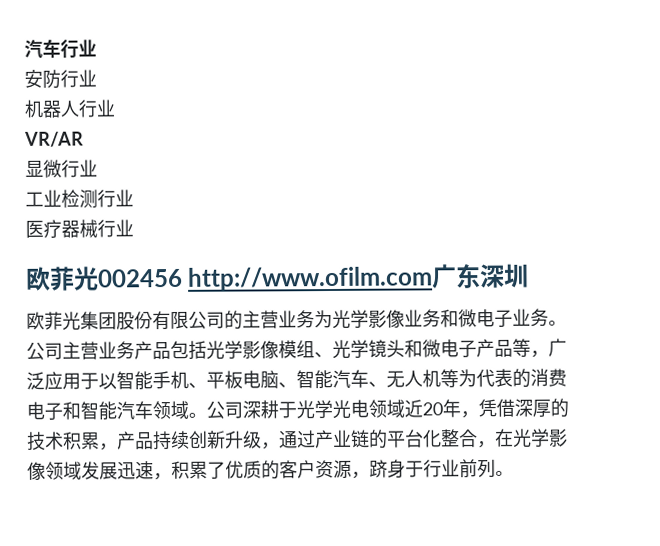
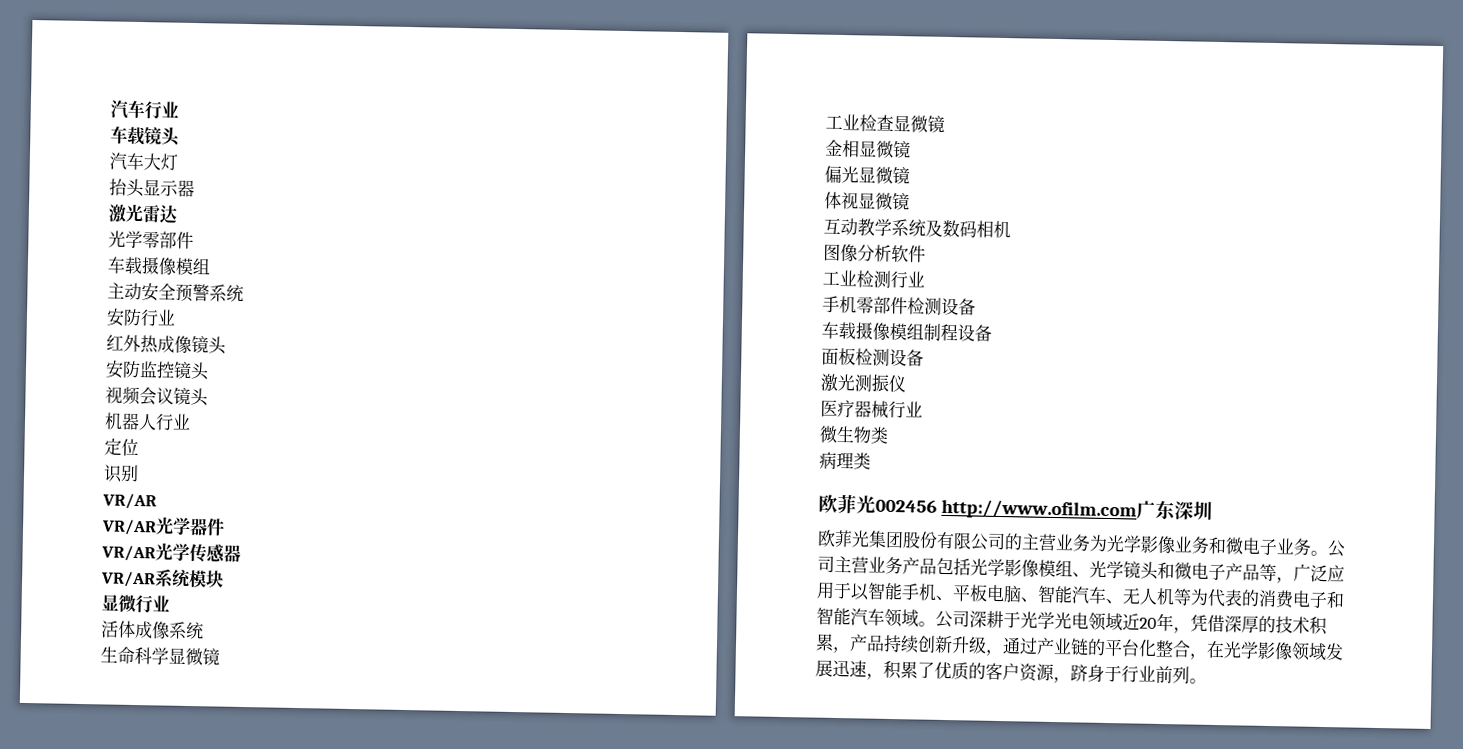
+ 车载镜头
+ 汽车大灯
+ 抬头显示器
+ 激光雷达
+ 光学零部件
+ 车载摄像模组
+ 主动安全预警系统
  安防行业
+ 红外热成像镜头
+ 安防监控镜头
+ 视频会议镜头
+ 定位
+ 识别
+ VR/AR光学器件
+ VR/AR光学传感器
+ VR/AR系统模块
  显微行业
+ 活体成像系统
+ 生命科学显微镜
+ 工业检查显微镜
+ 金相显微镜
+ 偏光显微镜
+ 体视显微镜
+ 互动教学系统及数码相机
+ 图像分析软件
  工业检测行业
+ 手机零部件检测设备
+ 车载摄像模组制程设备
+ 面板检测设备
+ 激光测振仪
+ 微生物类
+ 病理类

